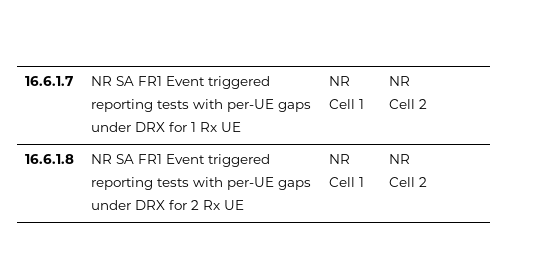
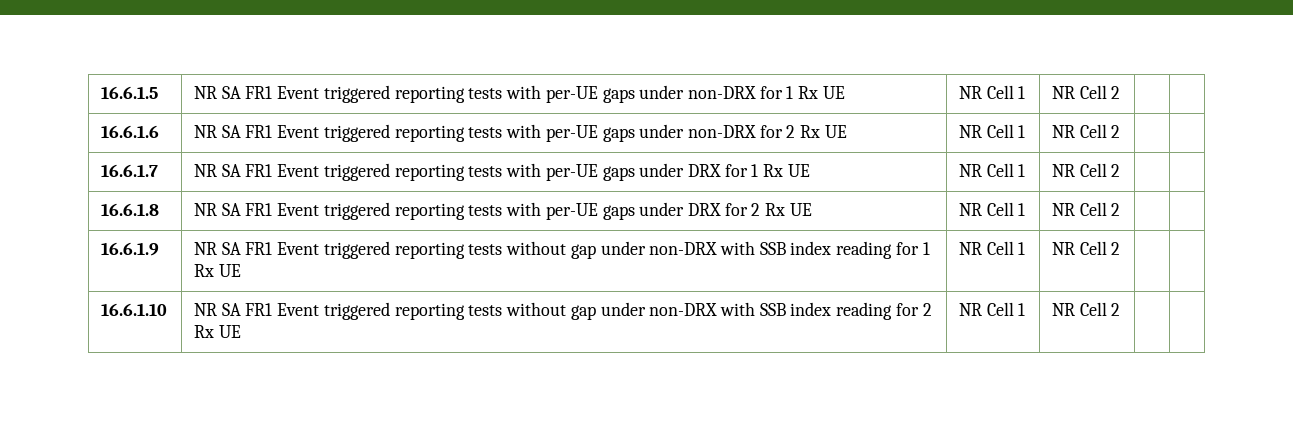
+ 16.6.1.5 | NR SA FR1 Event triggered reporting tests with per-UE gaps under non-DRX for 1 Rx UE | NR Cell 1 | NR Cell 2 | |
+ 16.6.1.6 | NR SA FR1 Event triggered reporting tests with per-UE gaps under non-DRX for 2 Rx UE | NR Cell 1 | NR Cell 2 | |
+ 16.6.1.9 | NR SA FR1 Event triggered reporting tests without gap under non-DRX with SSB index reading for 1 Rx UE | NR Cell 1 | NR Cell 2 | |
+ 16.6.1.10 | NR SA FR1 Event triggered reporting tests without gap under non-DRX with SSB index reading for 2 Rx UE | NR Cell 1 | NR Cell 2 | |

